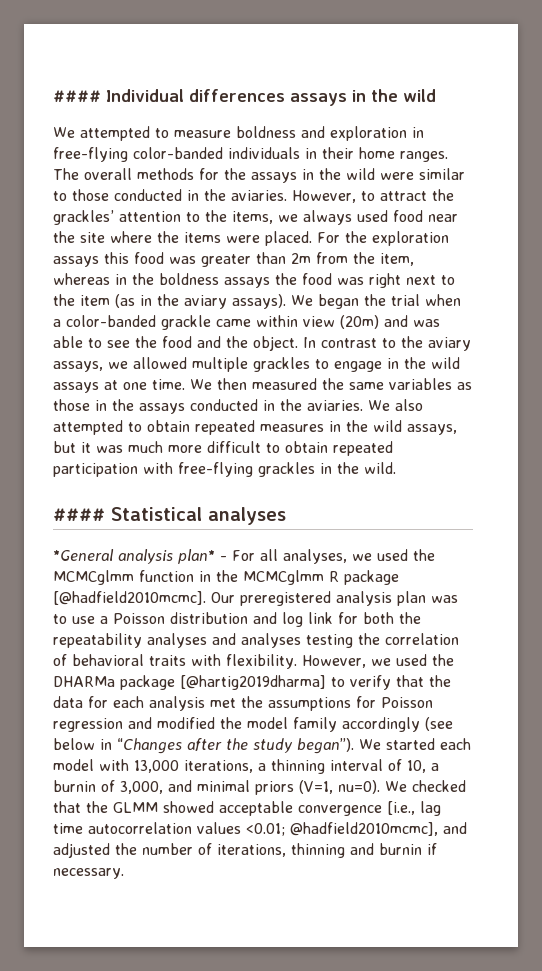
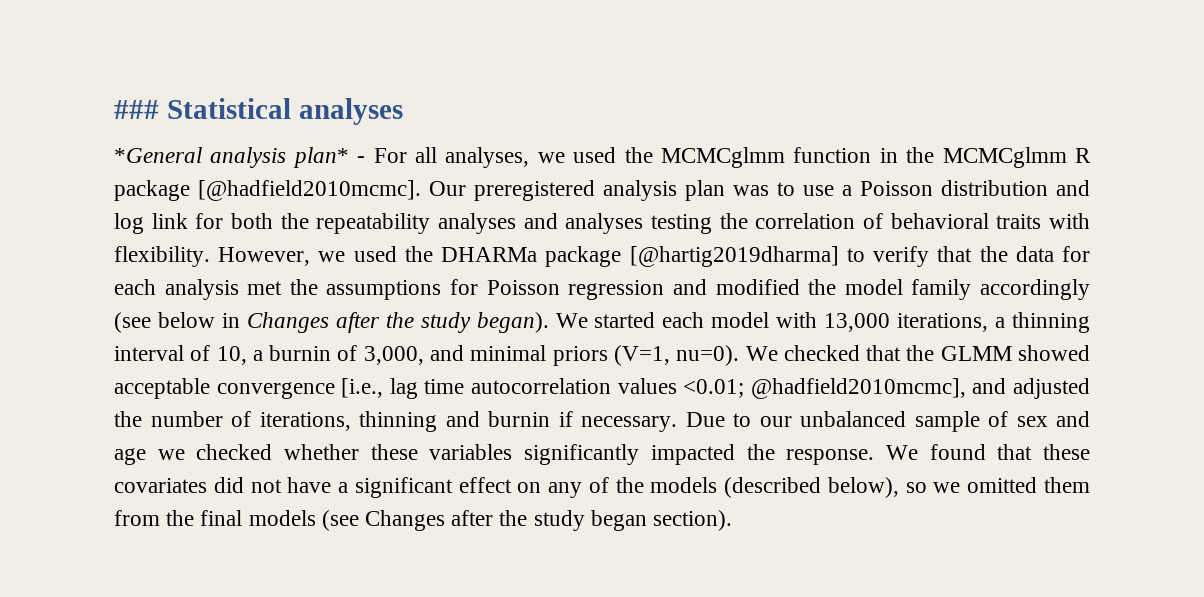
- #### Individual differences assays in the wild
- We attempted to measure boldness and exploration in free-flying color-banded individuals in their home ranges. The overall methods for the assays in the wild were similar to those conducted in the aviaries. However, to attract the grackles’ attention to the items, we always used food near the site where the items were placed. For the exploration assays this food was greater than 2m from the item, whereas in the boldness assays the food was right next to the item (as in the aviary assays). We began the trial when a color-banded grackle came within view (20m) and was able to see the food and the object. In contrast to the aviary assays, we allowed multiple grackles to engage in the wild assays at one time. We then measured the same variables as those in the assays conducted in the aviaries. We also attempted to obtain repeated measures in the wild assays, but it was much more difficult to obtain repeated participation with free-flying grackles in the wild.
- #### Statistical analyses
+ ### Statistical analyses
- However, we used the DHARMa package [@hartig2019dharma] to verify that the data for each analysis met the assumptions for Poisson regression and modified the model family accordingly (see below in “Changes after the study began”).
+ However, we used the DHARMa package [@hartig2019dharma] to verify that the data for each analysis met the assumptions for Poisson regression and modified the model family accordingly (see below in Changes after the study began).
+ Due to our unbalanced sample of sex and age we checked whether these variables significantly impacted the response. We found that these covariates did not have a significant effect on any of the models (described below), so we omitted them from the final models (see Changes after the study began section).

